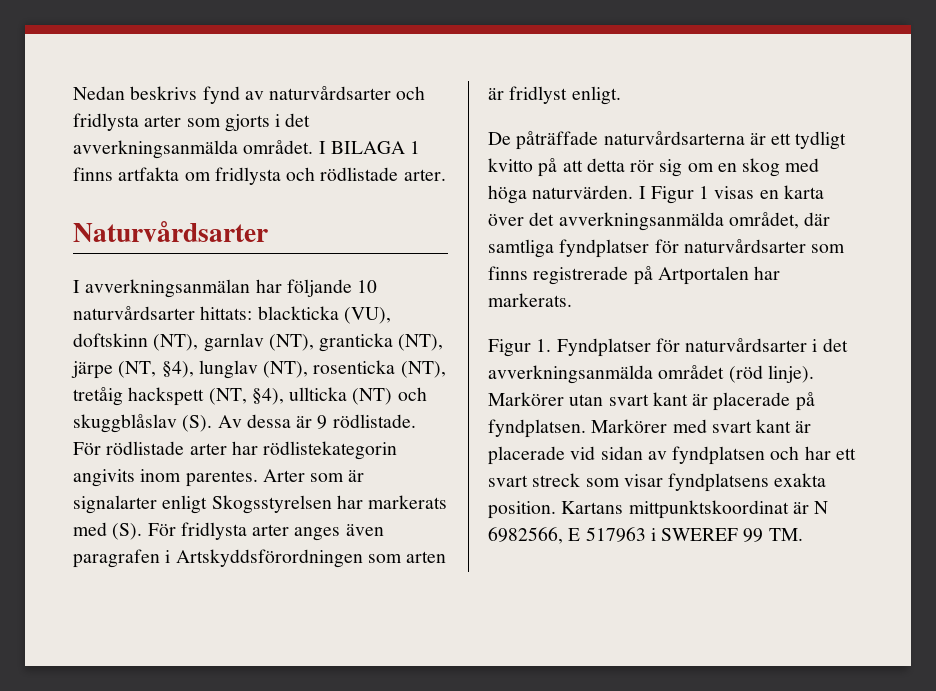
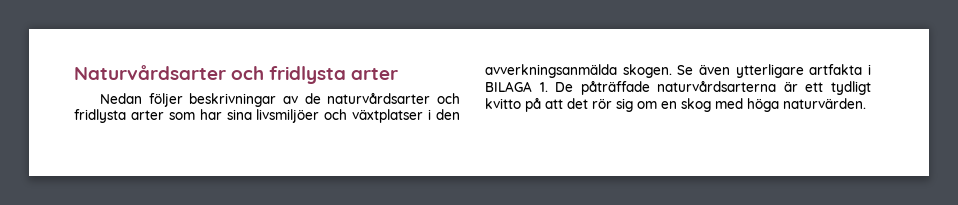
- Nedan beskrivs fynd av naturvårdsarter och fridlysta arter som gjorts i det avverkningsanmälda området. I BILAGA 1 finns artfakta om fridlysta och rödlistade arter.
- Naturvårdsarter
- I avverkningsanmälan har följande 10 naturvårdsarter hittats: blackticka (VU), doftskinn (NT), garnlav (NT), granticka (NT), järpe (NT, §4), lunglav (NT), rosenticka (NT), tretåig hackspett (NT, §4), ullticka (NT) och skuggblåslav (S). Av dessa är 9 rödlistade. För rödlistade arter har rödlistekategorin angivits inom parentes. Arter som är signalarter enligt Skogsstyrelsen har markerats med (S). För fridlysta arter anges även paragrafen i Artskyddsförordningen som arten är fridlyst enligt.
- De påträffade naturvårdsarterna är ett tydligt kvitto på att detta rör sig om en skog med höga naturvärden. I Figur 1 visas en karta över det avverkningsanmälda området, där samtliga fyndplatser för naturvårdsarter som finns registrerade på Artportalen har markerats.
- Figur 1. Fyndplatser för naturvårdsarter i det avverkningsanmälda området (röd linje). Markörer utan svart kant är placerade på fyndplatsen. Markörer med svart kant är placerade vid sidan av fyndplatsen och har ett svart streck som visar fyndplatsens exakta position. Kartans mittpunktskoordinat är N 6982566, E 517963 i SWEREF 99 TM.
+ Naturvårdsarter och fridlysta arter
+ Nedan följer beskrivningar av de naturvårdsarter och fridlysta arter som har sina livsmiljöer och växtplatser i den avverkningsanmälda skogen. Se även ytterligare artfakta i BILAGA 1. De påträffade naturvårdsarterna är ett tydligt kvitto på att det rör sig om en skog med höga naturvärden.

